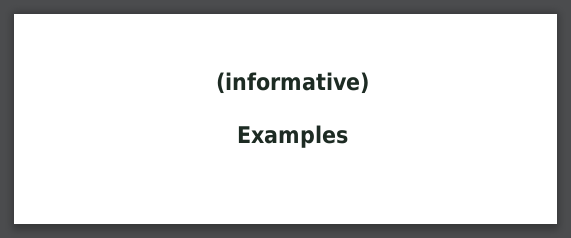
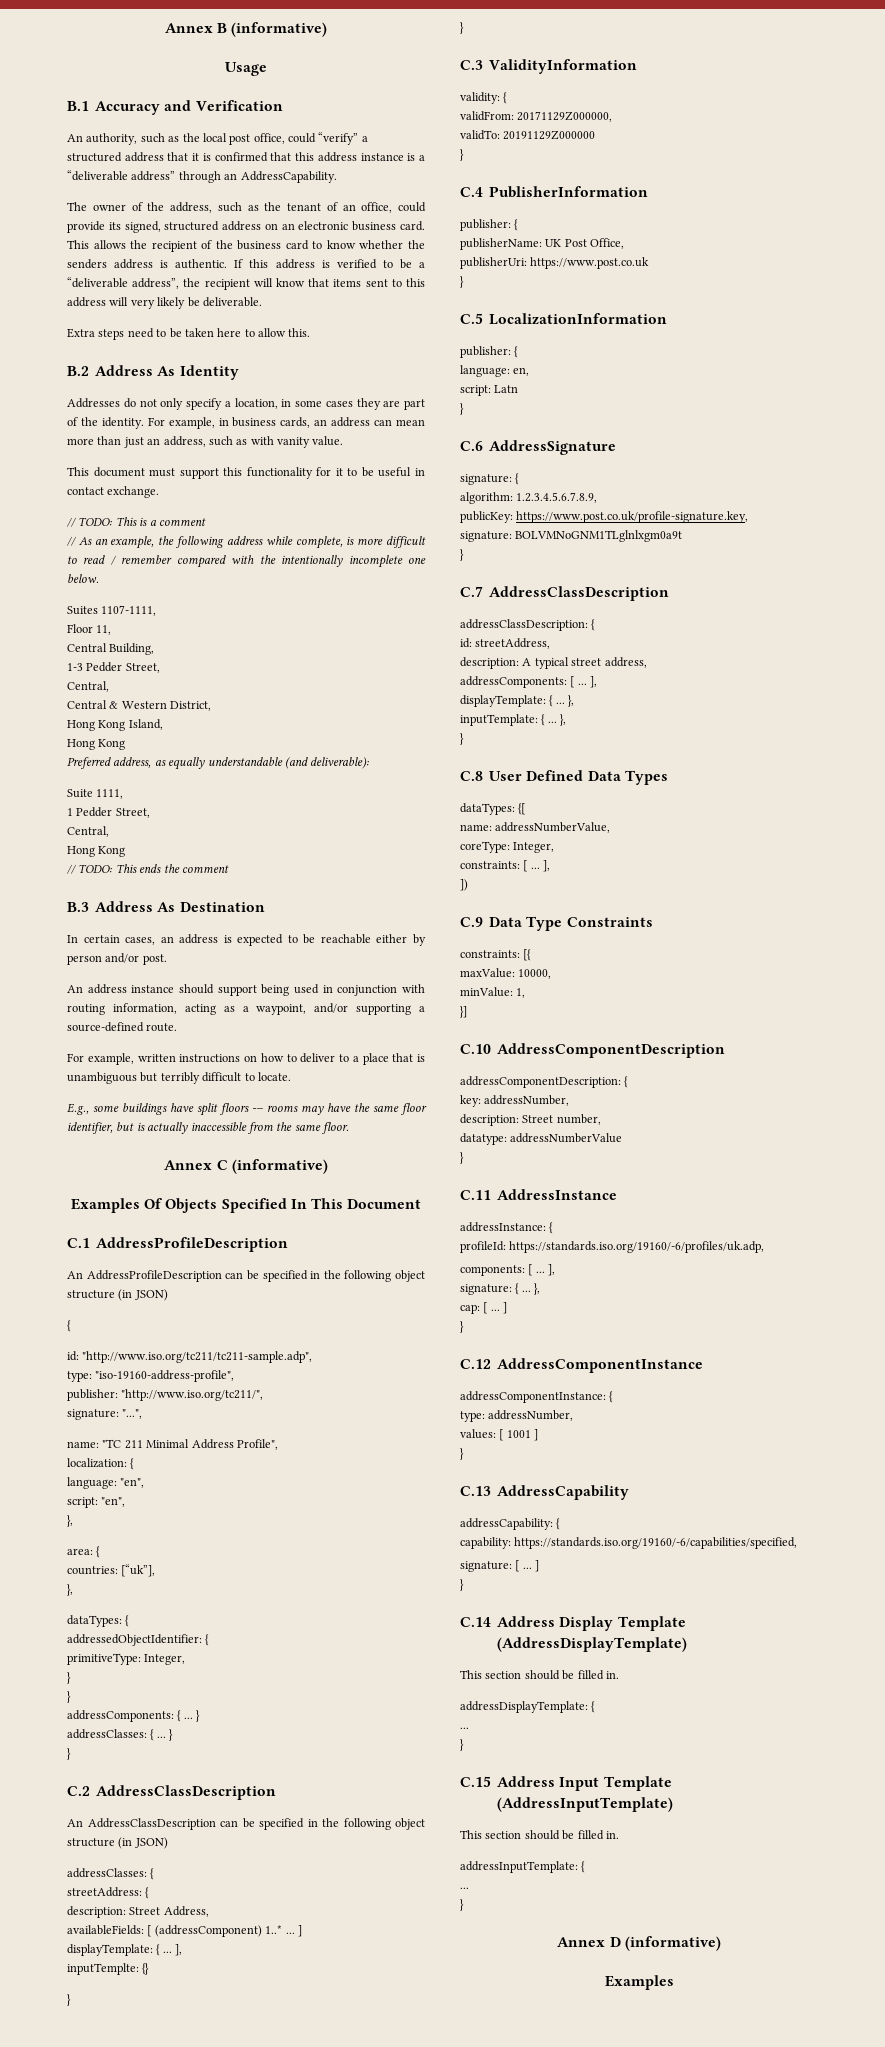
- (informative)
+ Annex B (informative)
+ Usage
+ B.1 Accuracy and Verification
+ An authority, such as the local post office, could “verify” a structured address that it is confirmed that this address instance is a “deliverable address” through an AddressCapability.
+ The owner of the address, such as the tenant of an office, could provide its signed, structured address on an electronic business card. This allows the recipient of the business card to know whether the senders address is authentic. If this address is verified to be a “deliverable address”, the recipient will know that items sent to this address will very likely be deliverable.
+ Extra steps need to be taken here to allow this.
+ B.2 Address As Identity
+ Addresses do not only specify a location, in some cases they are part of the identity. For example, in business cards, an address can mean more than just an address, such as with vanity value.
+ This document must support this functionality for it to be useful in contact exchange.
+ // TODO: This is a comment
+ // As an example, the following address while complete, is more difficult to read / remember compared with the intentionally incomplete one below.
+ Suites 1107-1111,
+ Floor 11,
+ Central Building,
+ 1-3 Pedder Street,
+ Central,
+ Central & Western District,
+ Hong Kong Island,
+ Hong Kong
+ Preferred address, as equally understandable (and deliverable):
+ Suite 1111,
+ 1 Pedder Street,
+ Central,
+ Hong Kong
+ // TODO: This ends the comment
+ B.3 Address As Destination
+ In certain cases, an address is expected to be reachable either by person and/or post.
+ An address instance should support being used in conjunction with routing information, acting as a waypoint, and/or supporting a source-defined route.
+ For example, written instructions on how to deliver to a place that is unambiguous but terribly difficult to locate.
+ E.g., some buildings have split floors -– rooms may have the same floor identifier, but is actually inaccessible from the same floor.
+ Annex C (informative)
+ Examples Of Objects Specified In This Document
+ C.1 AddressProfileDescription
+ An AddressProfileDescription can be specified in the following object structure (in JSON)
+ {
+ id: "http://www.iso.org/tc211/tc211-sample.adp",
+ type: "iso-19160-address-profile",
+ publisher: "http://www.iso.org/tc211/",
+ signature: "...",
+ name: "TC 211 Minimal Address Profile",
+ localization: {
+ language: "en",
+ script: "en",
+ },
+ area: {
+ countries: [“uk”],
+ },
+ dataTypes: {
+ addressedObjectIdentifier: {
+ primitiveType: Integer,
+ }
+ }
+ addressComponents: { ... }
+ addressClasses: { ... }
+ }
+ C.2 AddressClassDescription
+ An AddressClassDescription can be specified in the following object structure (in JSON)
+ addressClasses: {
+ streetAddress: {
+ description: Street Address,
+ availableFields: [ (addressComponent) 1..* ... ]
+ displayTemplate: { ... ],
+ inputTemplte: {}
+ }
+ }
+ C.3 ValidityInformation
+ validity: {
+ validFrom: 20171129Z000000,
+ validTo: 20191129Z000000
+ }
+ C.4 PublisherInformation
+ publisher: {
+ publisherName: UK Post Office,
+ publisherUri: https://www.post.co.uk
+ }
+ C.5 LocalizationInformation
+ publisher: {
+ language: en,
+ script: Latn
+ }
+ C.6 AddressSignature
+ signature: {
+ algorithm: 1.2.3.4.5.6.7.8.9,
+ publicKey: https://www.post.co.uk/profile-signature.key,
+ signature: BOLVMNoGNM1TLglnlxgm0a9t
+ }
+ C.7 AddressClassDescription
+ addressClassDescription: {
+ id: streetAddress,
+ description: A typical street address,
+ addressComponents: [ ... ],
+ displayTemplate: { ... },
+ inputTemplate: { ... },
+ }
+ C.8 User Defined Data Types
+ dataTypes: {[
+ name: addressNumberValue,
+ coreType: Integer,
+ constraints: [ ... ],
+ ])
+ C.9 Data Type Constraints
+ constraints: [{
+ maxValue: 10000,
+ minValue: 1,
+ }]
+ C.10 AddressComponentDescription
+ addressComponentDescription: {
+ key: addressNumber,
+ description: Street number,
+ datatype: addressNumberValue
+ }
+ C.11 AddressInstance
+ addressInstance: {
+ profileId: https://standards.iso.org/19160/-6/profiles/uk.adp,
+ components: [ ... ],
+ signature: { ... },
+ cap: [ ... ]
+ }
+ C.12 AddressComponentInstance
+ addressComponentInstance: {
+ type: addressNumber,
+ values: [ 1001 ]
+ }
+ C.13 AddressCapability
+ addressCapability: {
+ capability: https://standards.iso.org/19160/-6/capabilities/specified,
+ signature: [ ... ]
+ }
+ C.14 Address Display Template (AddressDisplayTemplate)
+ This section should be filled in.
+ addressDisplayTemplate: {
+ ...
+ }
+ C.15 Address Input Template (AddressInputTemplate)
+ This section should be filled in.
+ addressInputTemplate: {
+ ...
+ }
+ Annex D (informative)

